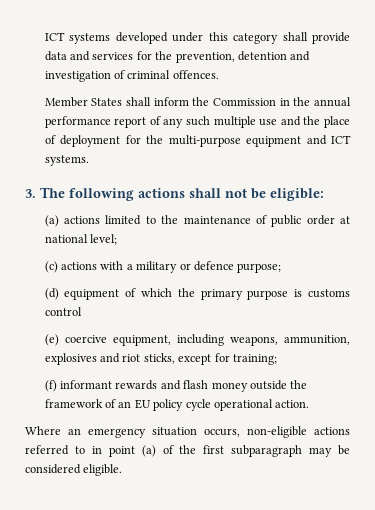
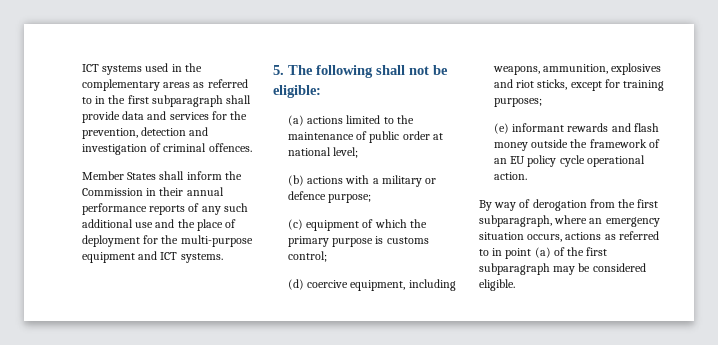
- ICT systems developed under this category shall provide data and services for the prevention, detention and investigation of criminal offences.
+ ICT systems used in the complementary areas as referred to in the first subparagraph shall provide data and services for the prevention, detection and investigation of criminal offences.
- Member States shall inform the Commission in the annual performance report of any such multiple use and the place of deployment for the multi-purpose equipment and ICT systems.
+ Member States shall inform the Commission in their annual performance reports of any such additional use and the place of deployment for the multi-purpose equipment and ICT systems.
- 3. The following actions shall not be eligible:
+ 5. The following shall not be eligible:
- (c) actions with a military or defence purpose;
+ (b) actions with a military or defence purpose;
- (d) equipment of which the primary purpose is customs control
- (e) coercive equipment, including weapons, ammunition, explosives and riot sticks, except for training;
- (f) informant rewards and flash money outside the framework of an EU policy cycle operational action.
+ (c) equipment of which the primary purpose is customs control;
+ (d) coercive equipment, including weapons, ammunition, explosives and riot sticks, except for training purposes;
+ (e) informant rewards and flash money outside the framework of an EU policy cycle operational action.
- Where an emergency situation occurs, non-eligible actions referred to in point (a) of the first subparagraph may be considered eligible.
+ By way of derogation from the first subparagraph, where an emergency situation occurs, actions as referred to in point (a) of the first subparagraph may be considered eligible.

